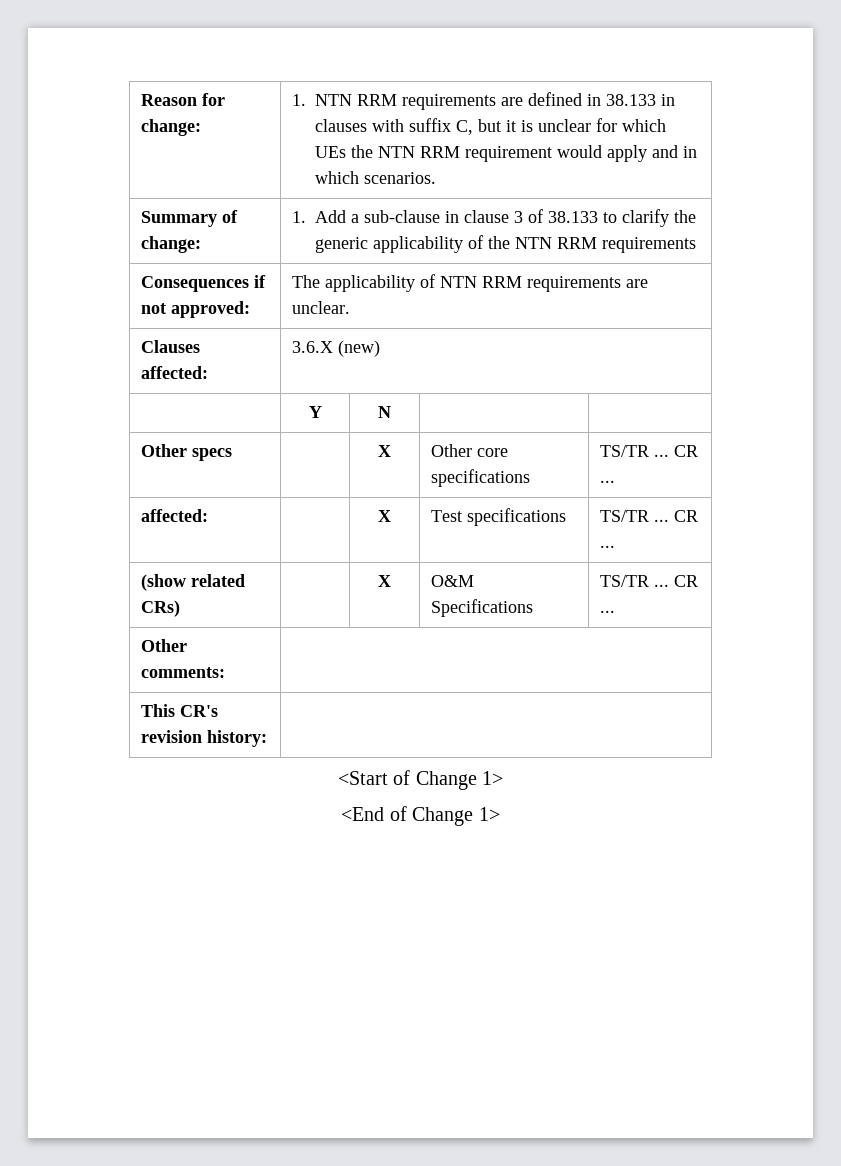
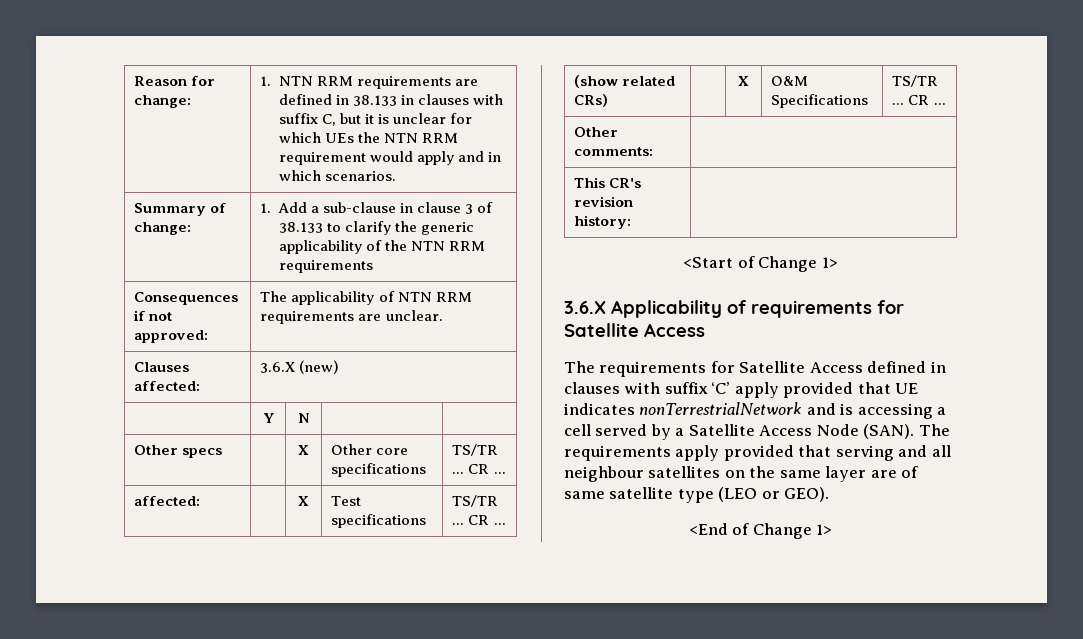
+ 3.6.X Applicability of requirements for Satellite Access
+ The requirements for Satellite Access defined in clauses with suffix ‘C’ apply provided that UE indicates nonTerrestrialNetwork and is accessing a cell served by a Satellite Access Node (SAN). The requirements apply provided that serving and all neighbour satellites on the same layer are of same satellite type (LEO or GEO).

